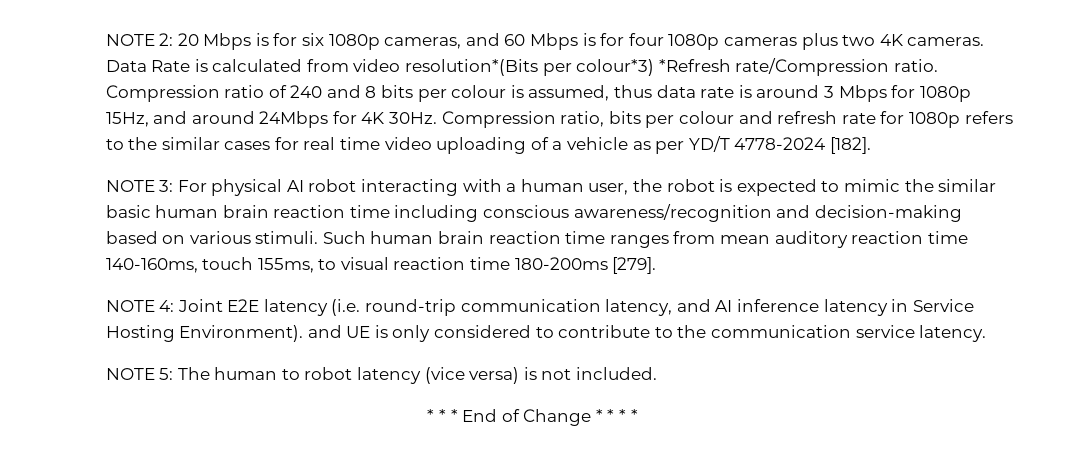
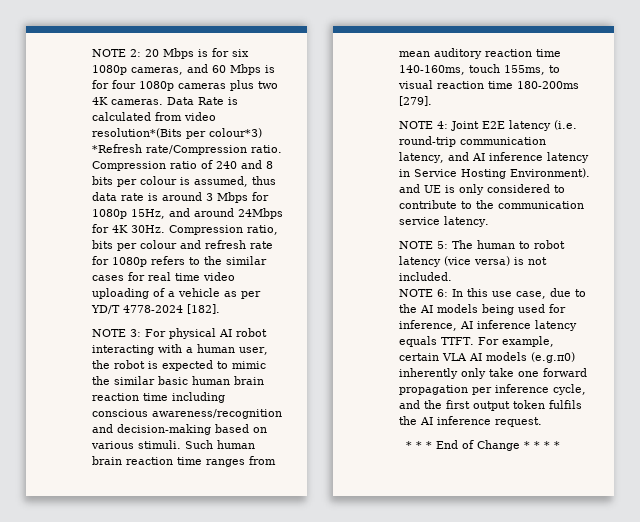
+ NOTE 6: In this use case, due to the AI models being used for inference, AI inference latency equals TTFT. For example, certain VLA AI models (e.g.π0) inherently only take one forward propagation per inference cycle, and the first output token fulfils the AI inference request.

